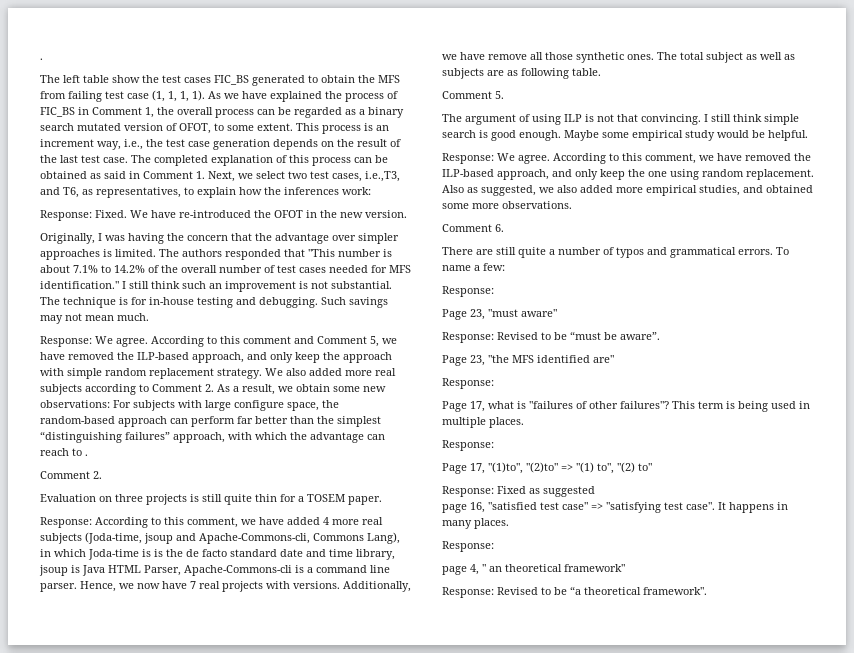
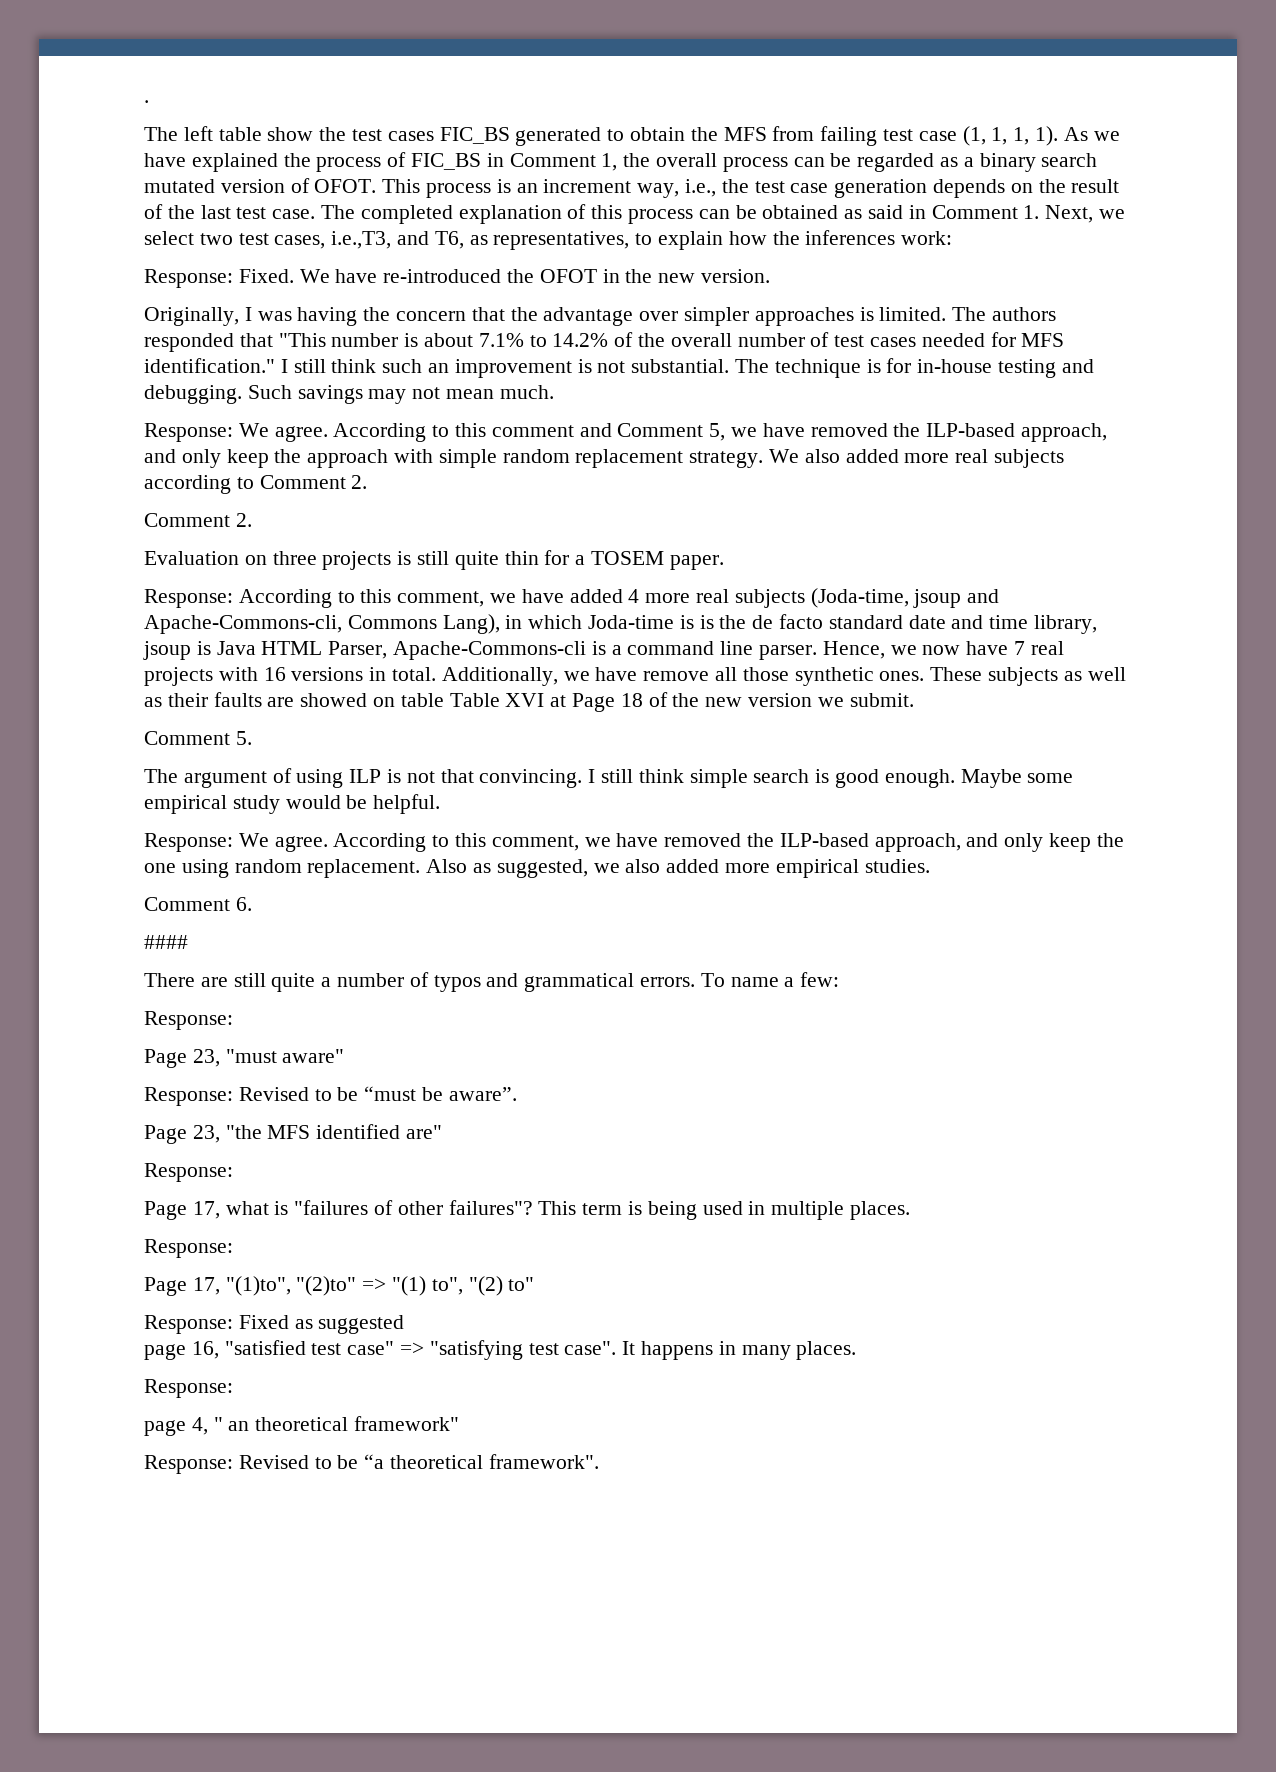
- As we have explained the process of FIC_BS in Comment 1, the overall process can be regarded as a binary search mutated version of OFOT, to some extent.
+ As we have explained the process of FIC_BS in Comment 1, the overall process can be regarded as a binary search mutated version of OFOT.
- We also added more real subjects according to Comment 2. As a result, we obtain some new observations: For subjects with large configure space, the random-based approach can perform far better than the simplest “distinguishing failures” approach, with which the advantage can reach to .
+ We also added more real subjects according to Comment 2.
- Hence, we now have 7 real projects with versions.
+ Hence, we now have 7 real projects with 16 versions in total.
- The total subject as well as subjects are as following table.
+ These subjects as well as their faults are showed on table Table XVI at Page 18 of the new version we submit.
- Also as suggested, we also added more empirical studies, and obtained some more observations.
+ Also as suggested, we also added more empirical studies.
+ ####

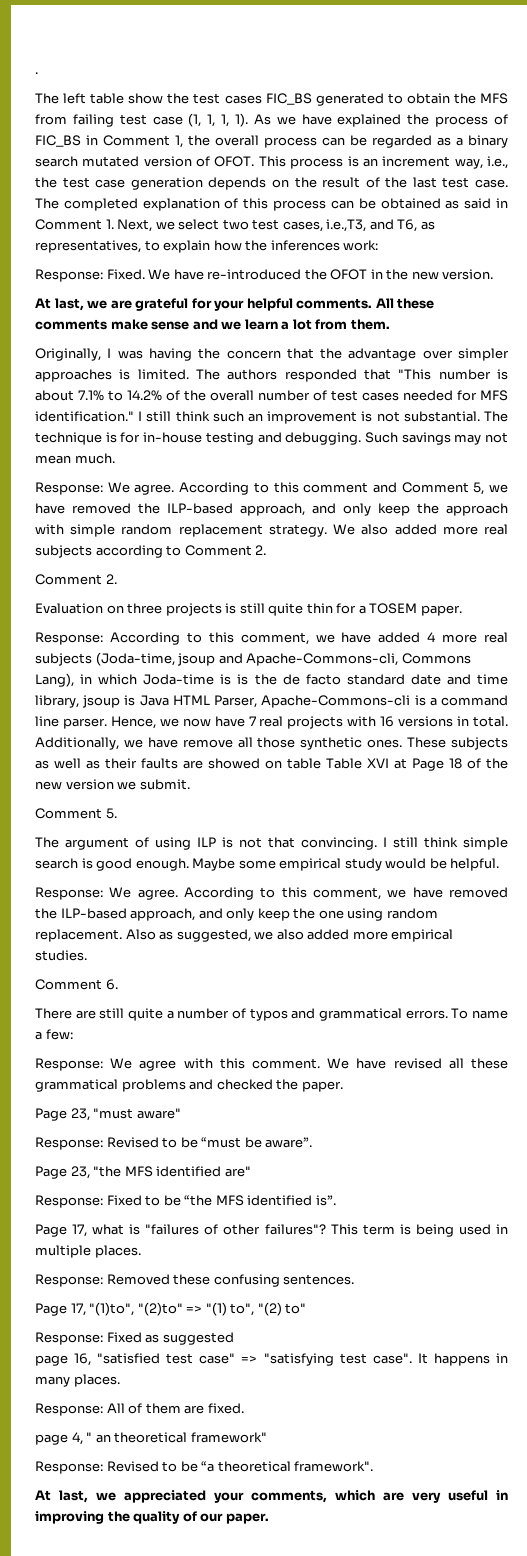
+ At last, we are grateful for your helpful comments. All these comments make sense and we learn a lot from them.
- ####
  To name a few:
- Response:
+ Response: We agree with this comment. We have revised all these grammatical problems and checked the paper.
  Page 23, "the MFS identified are"
- Response:
+ Response: Fixed to be “the MFS identified is”.
  This term is being used in multiple places.
- Response:
+ Response: Removed these confusing sentences.
  It happens in many places.
- Response:
+ Response: All of them are fixed.
+ At last, we appreciated your comments, which are very useful in improving the quality of our paper.

